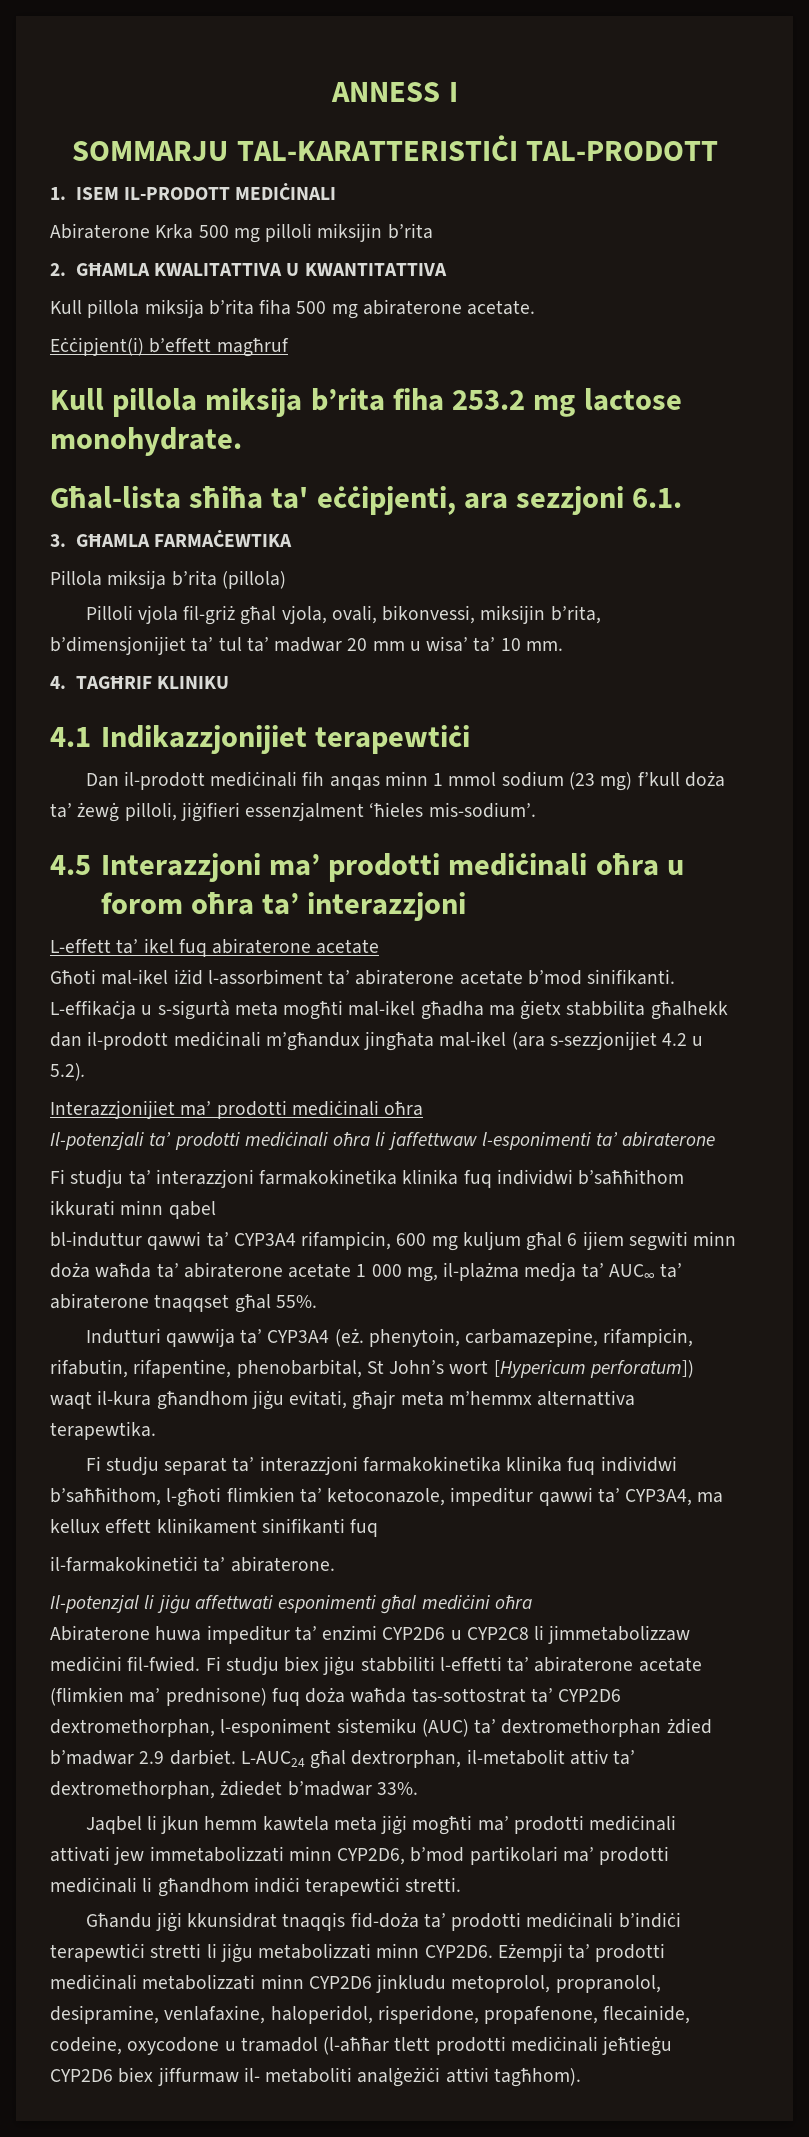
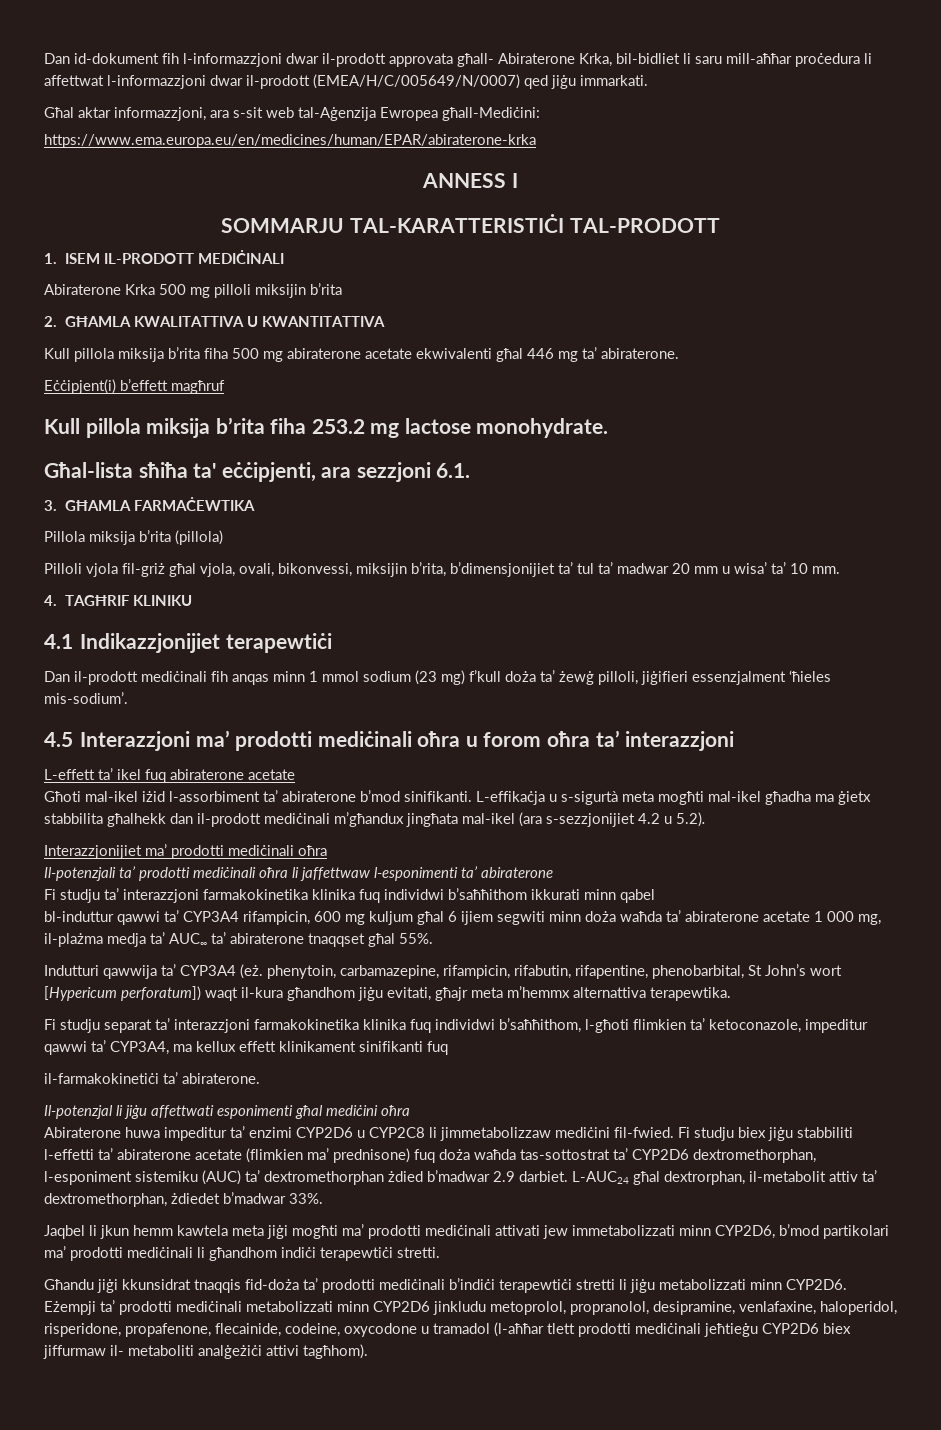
+ Dan id-dokument fih l-informazzjoni dwar il-prodott approvata għall- Abiraterone Krka, bil-bidliet li saru mill-aħħar proċedura li affettwat l-informazzjoni dwar il-prodott (EMEA/H/C/005649/N/0007) qed jiġu immarkati.
+ Għal aktar informazzjoni, ara s-sit web tal-Aġenzija Ewropea għall-Mediċini:
+ https://www.ema.europa.eu/en/medicines/human/EPAR/abiraterone-krka
- Kull pillola miksija b’rita fiha 500 mg abiraterone acetate.
+ Kull pillola miksija b’rita fiha 500 mg abiraterone acetate ekwivalenti għal 446 mg ta’ abiraterone.
- Għoti mal-ikel iżid l-assorbiment ta’ abiraterone acetate b’mod sinifikanti.
+ Għoti mal-ikel iżid l-assorbiment ta’ abiraterone b’mod sinifikanti.

